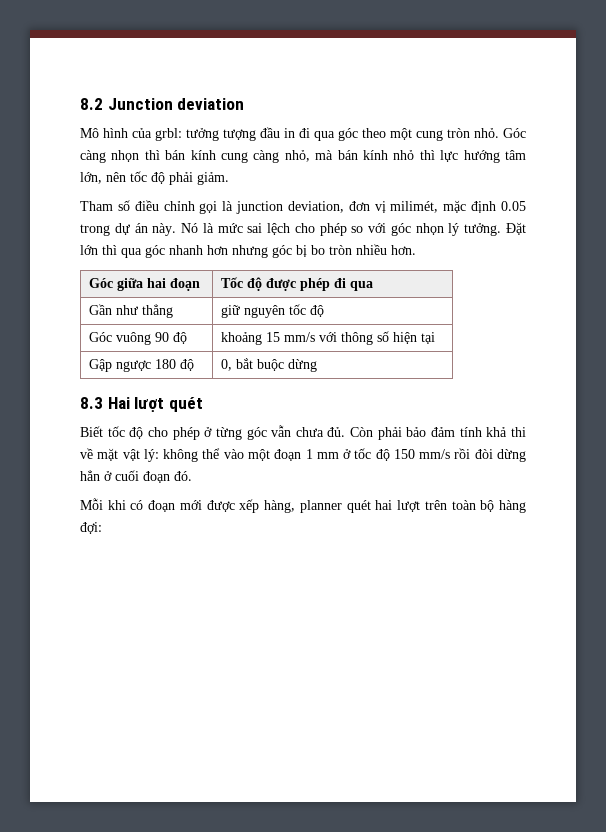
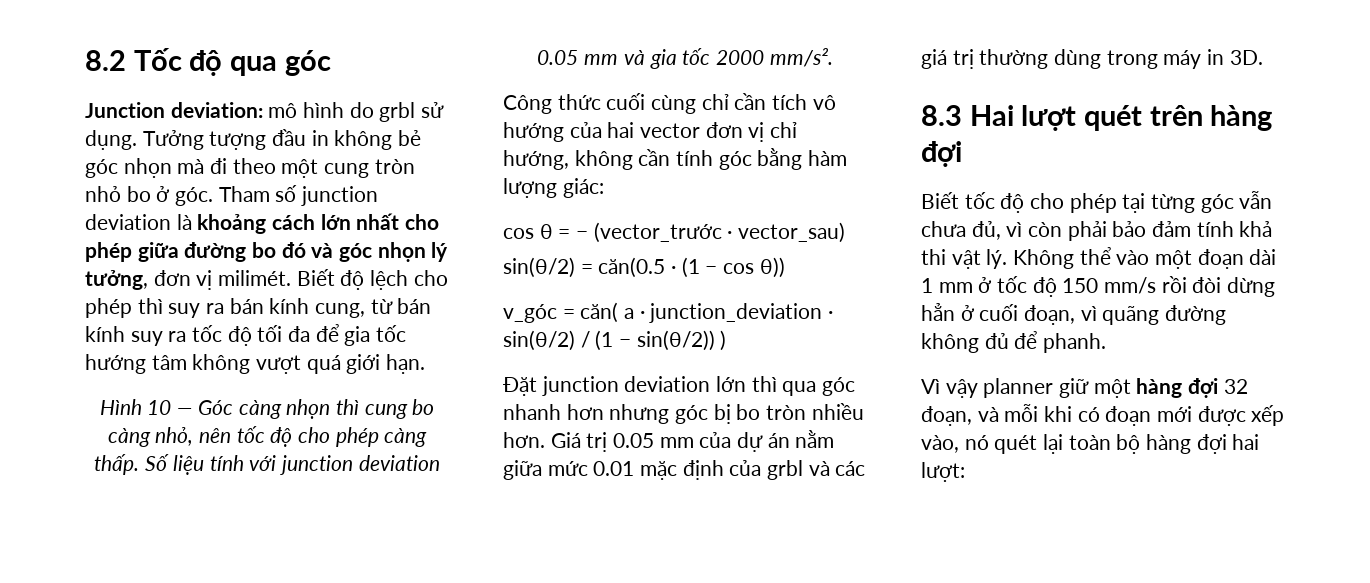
- 8.2 Junction deviation
- Mô hình của grbl: tưởng tượng đầu in đi qua góc theo một cung tròn nhỏ. Góc càng nhọn thì bán kính cung càng nhỏ, mà bán kính nhỏ thì lực hướng tâm lớn, nên tốc độ phải giảm.
- Tham số điều chỉnh gọi là junction deviation, đơn vị milimét, mặc định 0.05 trong dự án này. Nó là mức sai lệch cho phép so với góc nhọn lý tưởng. Đặt lớn thì qua góc nhanh hơn nhưng góc bị bo tròn nhiều hơn.
- Góc giữa hai đoạn | Tốc độ được phép đi qua
- Gần như thẳng | giữ nguyên tốc độ
- Góc vuông 90 độ | khoảng 15 mm/s với thông số hiện tại
- Gập ngược 180 độ | 0, bắt buộc dừng
+ 8.2 Tốc độ qua góc
+ Junction deviation: mô hình do grbl sử dụng. Tưởng tượng đầu in không bẻ góc nhọn mà đi theo một cung tròn nhỏ bo ở góc. Tham số junction deviation là khoảng cách lớn nhất cho phép giữa đường bo đó và góc nhọn lý tưởng, đơn vị milimét. Biết độ lệch cho phép thì suy ra bán kính cung, từ bán kính suy ra tốc độ tối đa để gia tốc hướng tâm không vượt quá giới hạn.
+ Hình 10 — Góc càng nhọn thì cung bo càng nhỏ, nên tốc độ cho phép càng thấp. Số liệu tính với junction deviation 0.05 mm và gia tốc 2000 mm/s².
+ Công thức cuối cùng chỉ cần tích vô hướng của hai vector đơn vị chỉ hướng, không cần tính góc bằng hàm lượng giác:
+ cos θ = − (vector_trước · vector_sau)
+ sin(θ/2) = căn(0.5 · (1 − cos θ))
+ v_góc = căn( a · junction_deviation · sin(θ/2) / (1 − sin(θ/2)) )
+ Đặt junction deviation lớn thì qua góc nhanh hơn nhưng góc bị bo tròn nhiều hơn. Giá trị 0.05 mm của dự án nằm giữa mức 0.01 mặc định của grbl và các giá trị thường dùng trong máy in 3D.
- 8.3 Hai lượt quét
+ 8.3 Hai lượt quét trên hàng đợi
- Biết tốc độ cho phép ở từng góc vẫn chưa đủ. Còn phải bảo đảm tính khả thi về mặt vật lý: không thể vào một đoạn 1 mm ở tốc độ 150 mm/s rồi đòi dừng hẳn ở cuối đoạn đó.
- Mỗi khi có đoạn mới được xếp hàng, planner quét hai lượt trên toàn bộ hàng đợi:
+ Biết tốc độ cho phép tại từng góc vẫn chưa đủ, vì còn phải bảo đảm tính khả thi vật lý. Không thể vào một đoạn dài 1 mm ở tốc độ 150 mm/s rồi đòi dừng hẳn ở cuối đoạn, vì quãng đường không đủ để phanh.
+ Vì vậy planner giữ một hàng đợi 32 đoạn, và mỗi khi có đoạn mới được xếp vào, nó quét lại toàn bộ hàng đợi hai lượt:

